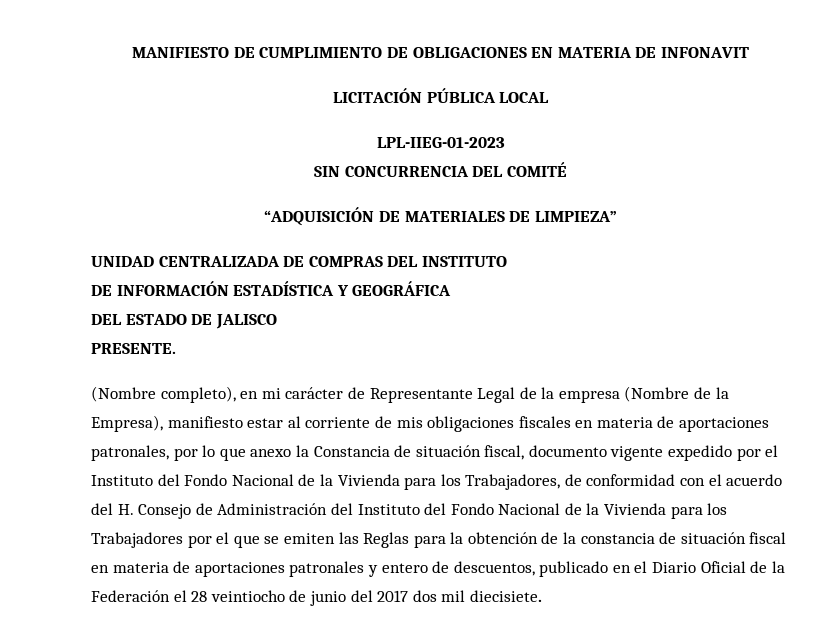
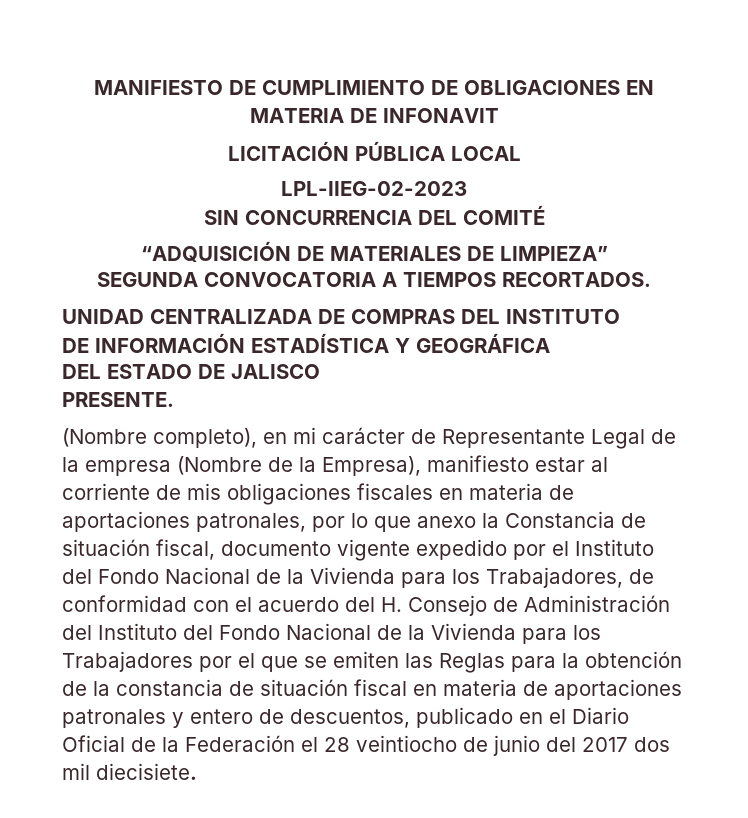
- LPL-IIEG-01-2023
+ LPL-IIEG-02-2023
+ SEGUNDA CONVOCATORIA A TIEMPOS RECORTADOS.

